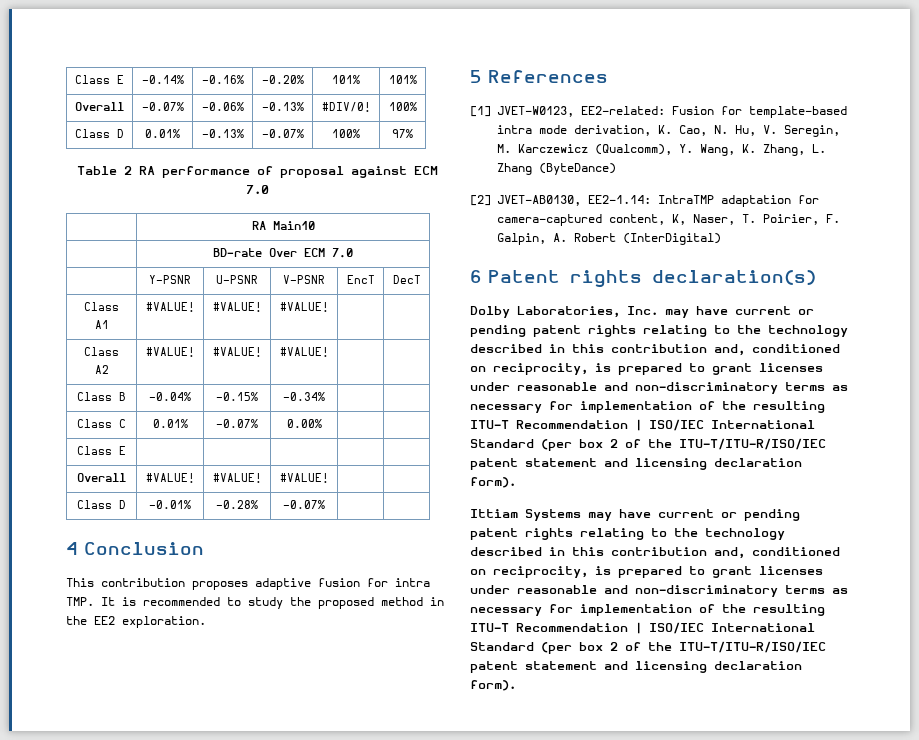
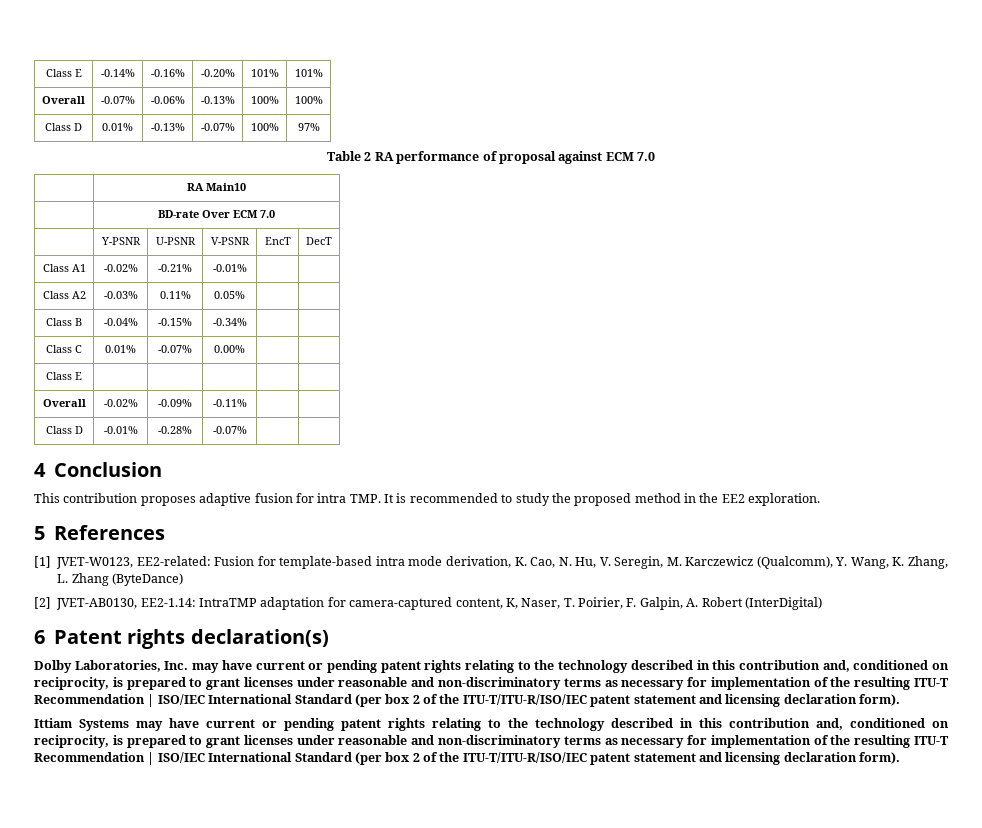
- Overall | -0.07% | -0.06% | -0.13% | #DIV/0! | 100%
+ Overall | -0.07% | -0.06% | -0.13% | 100% | 100%
- Class A1 | #VALUE! | #VALUE! | #VALUE! | |
+ Class A1 | -0.02% | -0.21% | -0.01% | |
- Class A2 | #VALUE! | #VALUE! | #VALUE! | |
+ Class A2 | -0.03% | 0.11% | 0.05% | |
- Overall | #VALUE! | #VALUE! | #VALUE! | |
+ Overall | -0.02% | -0.09% | -0.11% | |

